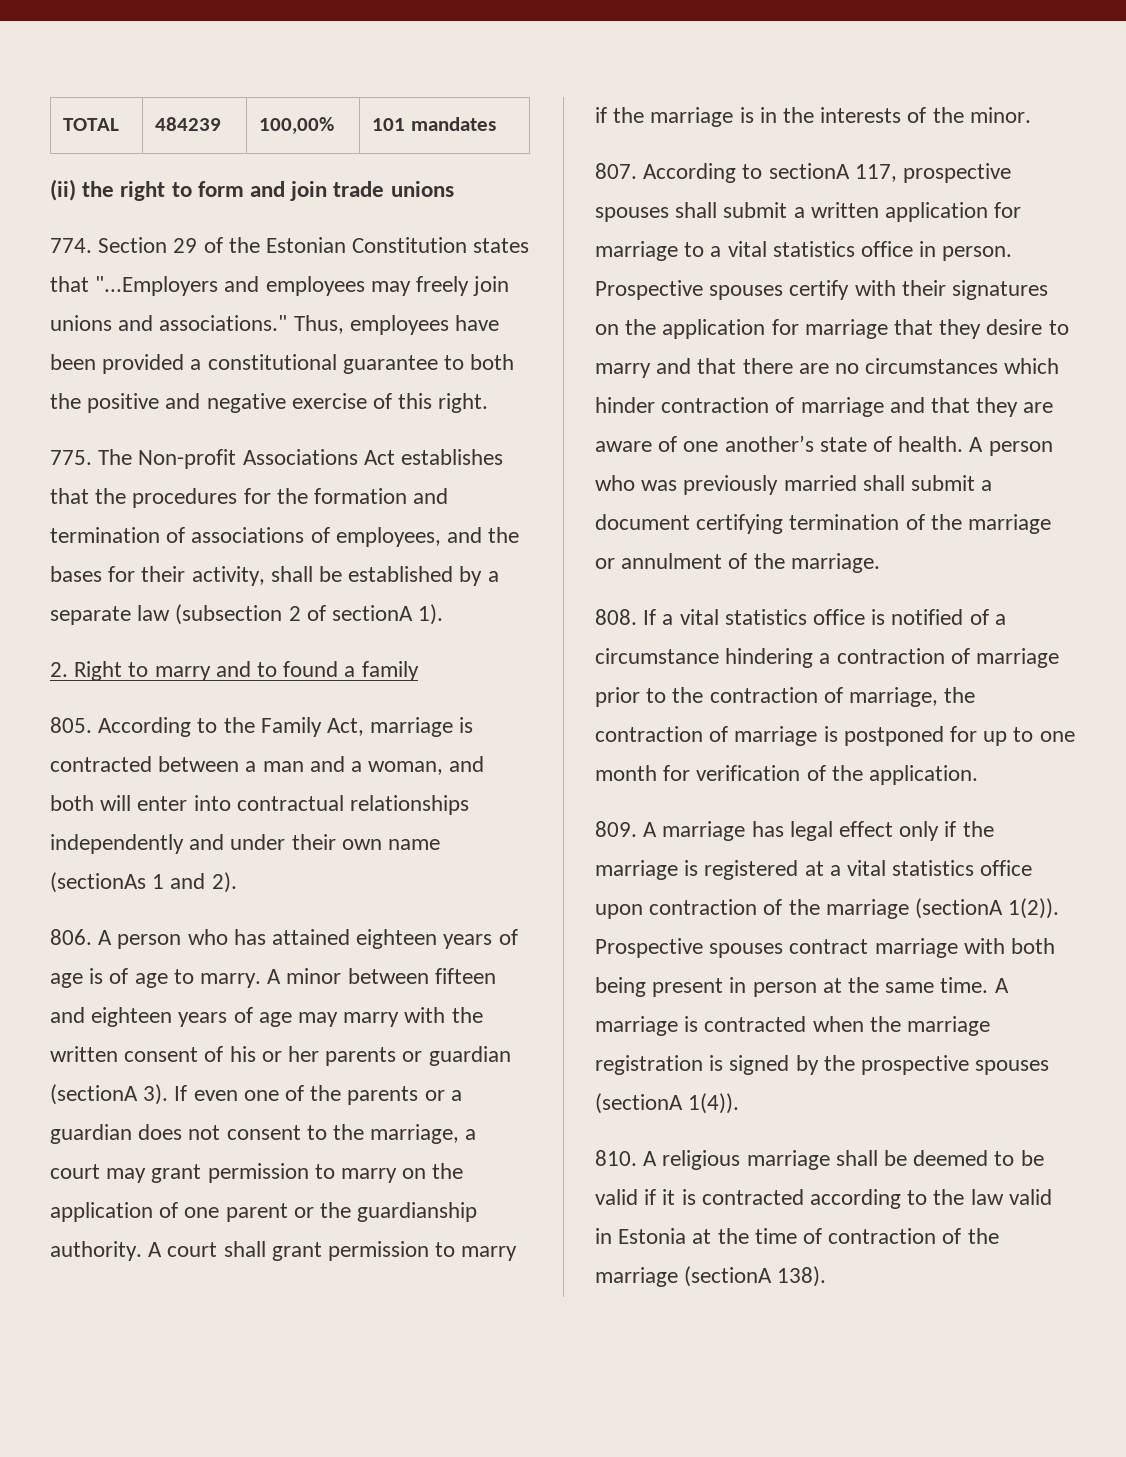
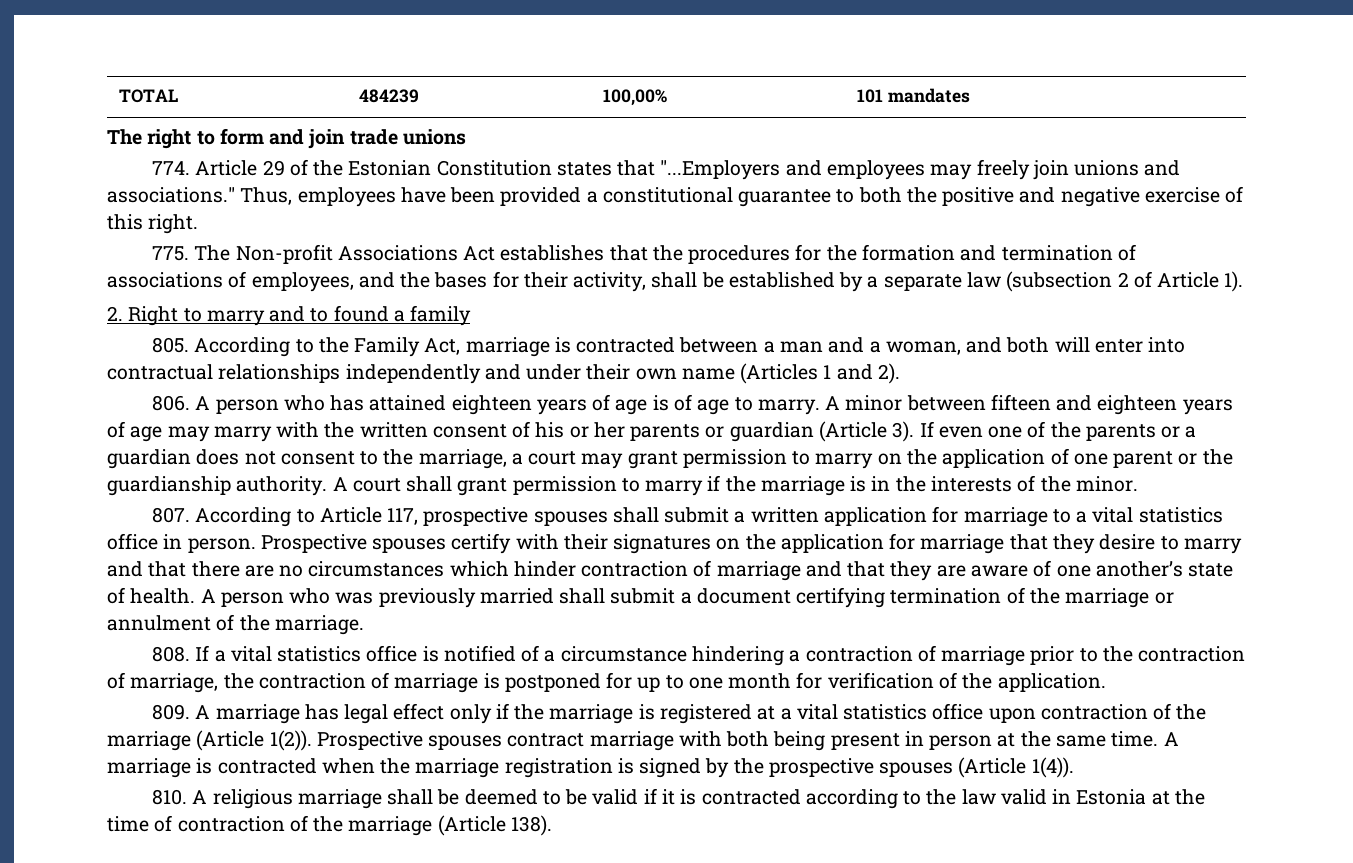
- (ii) the right to form and join trade unions
+ The right to form and join trade unions
- 774. Section 29 of the Estonian Constitution states that "...Employers and employees may freely join unions and associations."
+ 774. Article 29 of the Estonian Constitution states that "...Employers and employees may freely join unions and associations."
- 775. The Non-profit Associations Act establishes that the procedures for the formation and termination of associations of employees, and the bases for their activity, shall be established by a separate law (subsection 2 of sectionA 1).
+ 775. The Non-profit Associations Act establishes that the procedures for the formation and termination of associations of employees, and the bases for their activity, shall be established by a separate law (subsection 2 of Article 1).
- 805. According to the Family Act, marriage is contracted between a man and a woman, and both will enter into contractual relationships independently and under their own name (sectionAs 1 and 2).
+ 805. According to the Family Act, marriage is contracted between a man and a woman, and both will enter into contractual relationships independently and under their own name (Articles 1 and 2).
- A minor between fifteen and eighteen years of age may marry with the written consent of his or her parents or guardian (sectionA 3).
+ A minor between fifteen and eighteen years of age may marry with the written consent of his or her parents or guardian (Article 3).
- 807. According to sectionA 117, prospective spouses shall submit a written application for marriage to a vital statistics office in person.
+ 807. According to Article 117, prospective spouses shall submit a written application for marriage to a vital statistics office in person.
- 809. A marriage has legal effect only if the marriage is registered at a vital statistics office upon contraction of the marriage (sectionA 1(2)).
+ 809. A marriage has legal effect only if the marriage is registered at a vital statistics office upon contraction of the marriage (Article 1(2)).
- A marriage is contracted when the marriage registration is signed by the prospective spouses (sectionA 1(4)).
+ A marriage is contracted when the marriage registration is signed by the prospective spouses (Article 1(4)).
- 810. A religious marriage shall be deemed to be valid if it is contracted according to the law valid in Estonia at the time of contraction of the marriage (sectionA 138).
+ 810. A religious marriage shall be deemed to be valid if it is contracted according to the law valid in Estonia at the time of contraction of the marriage (Article 138).

